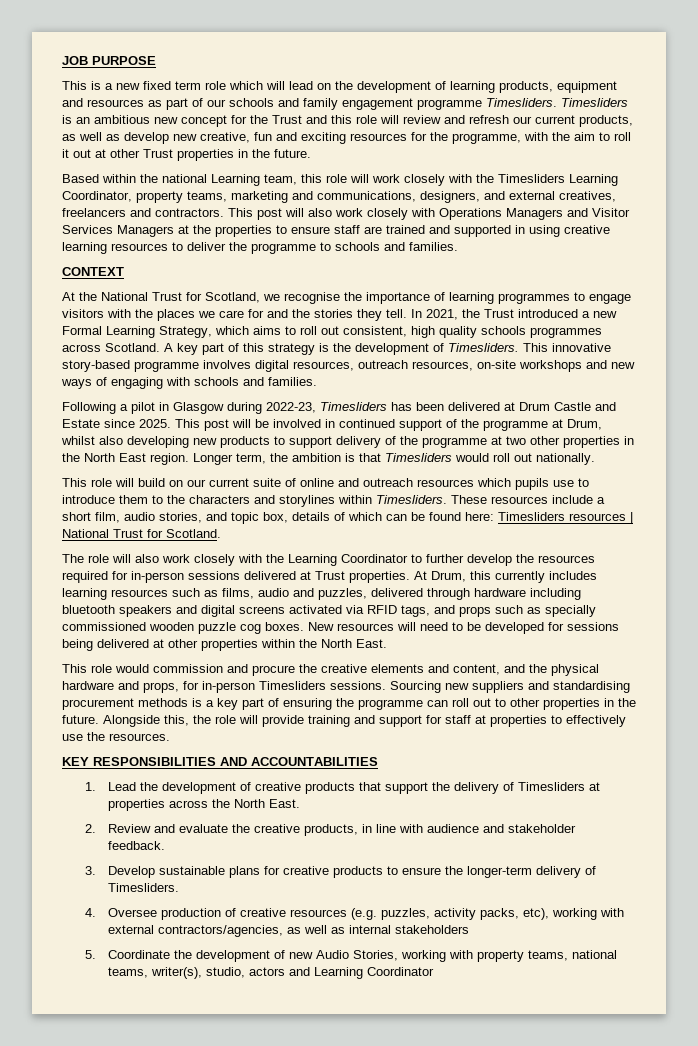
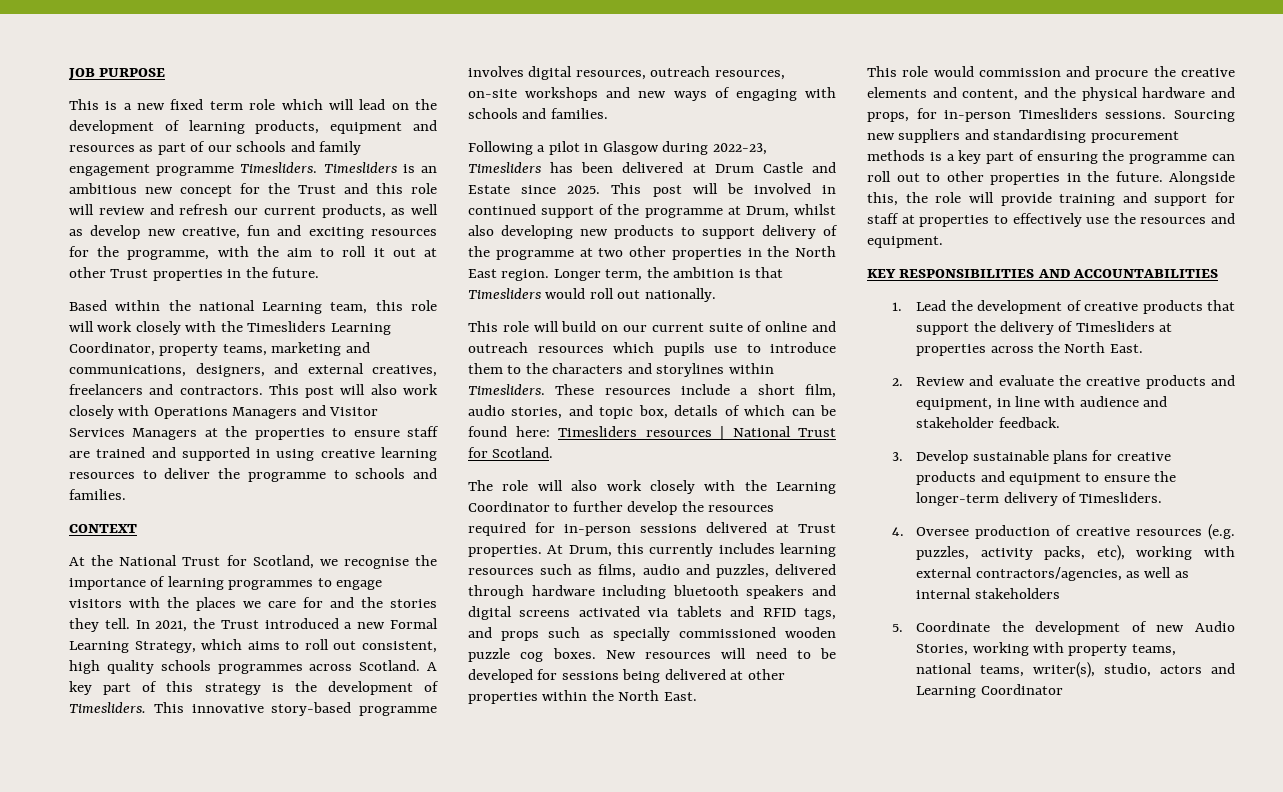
- At Drum, this currently includes learning resources such as films, audio and puzzles, delivered through hardware including bluetooth speakers and digital screens activated via RFID tags, and props such as specially commissioned wooden puzzle cog boxes.
+ At Drum, this currently includes learning resources such as films, audio and puzzles, delivered through hardware including bluetooth speakers and digital screens activated via tablets and RFID tags, and props such as specially commissioned wooden puzzle cog boxes.
- Alongside this, the role will provide training and support for staff at properties to effectively use the resources.
+ Alongside this, the role will provide training and support for staff at properties to effectively use the resources and equipment.
- 2. Review and evaluate the creative products, in line with audience and stakeholder feedback.
+ 2. Review and evaluate the creative products and equipment, in line with audience and stakeholder feedback.
- 3. Develop sustainable plans for creative products to ensure the longer-term delivery of Timesliders.
+ 3. Develop sustainable plans for creative products and equipment to ensure the longer-term delivery of Timesliders.

